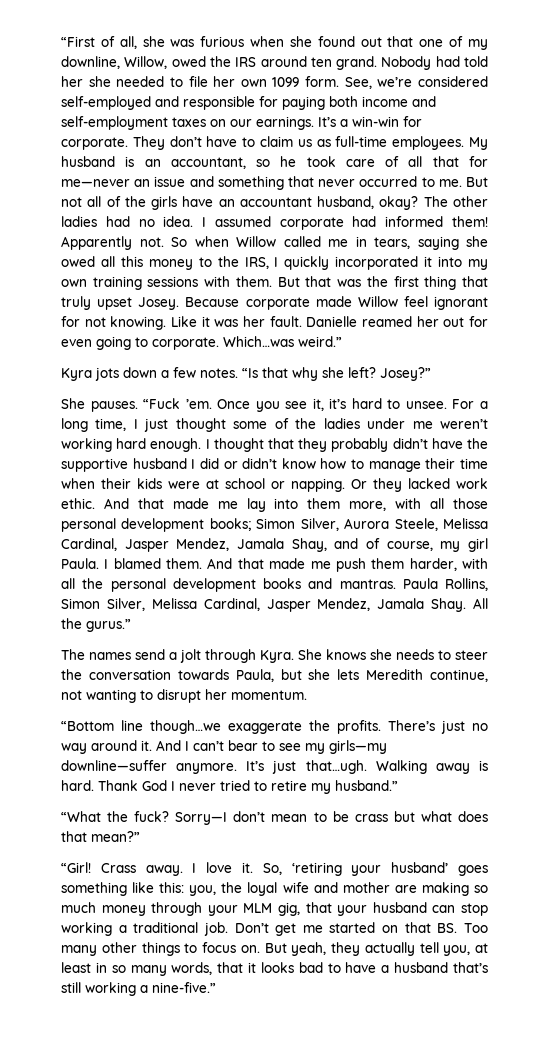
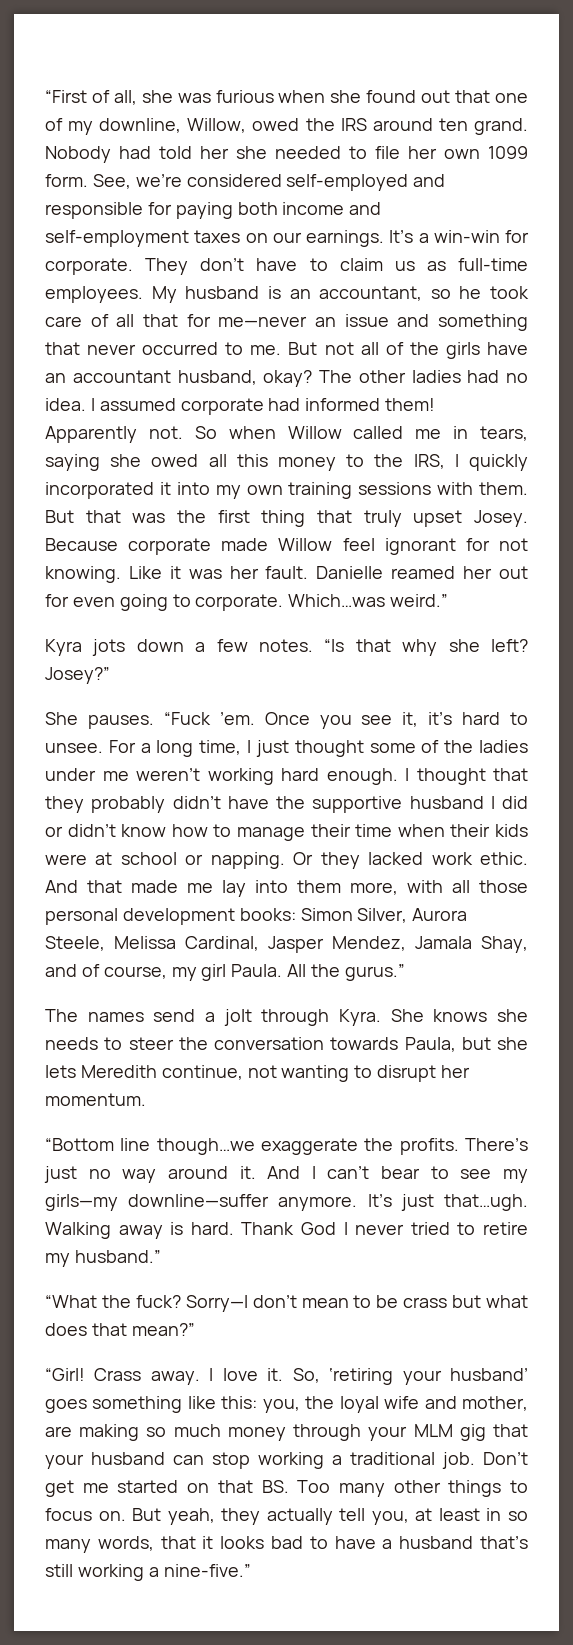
- And that made me lay into them more, with all those personal development books; Simon Silver, Aurora Steele, Melissa Cardinal, Jasper Mendez, Jamala Shay, and of course, my girl Paula.
+ And that made me lay into them more, with all those personal development books: Simon Silver, Aurora Steele, Melissa Cardinal, Jasper Mendez, Jamala Shay, and of course, my girl Paula.
- I blamed them. And that made me push them harder, with all the personal development books and mantras. Paula Rollins, Simon Silver, Melissa Cardinal, Jasper Mendez, Jamala Shay.
- So, ‘retiring your husband’ goes something like this: you, the loyal wife and mother are making so much money through your MLM gig, that your husband can stop working a traditional job.
+ So, ‘retiring your husband’ goes something like this: you, the loyal wife and mother, are making so much money through your MLM gig that your husband can stop working a traditional job.

